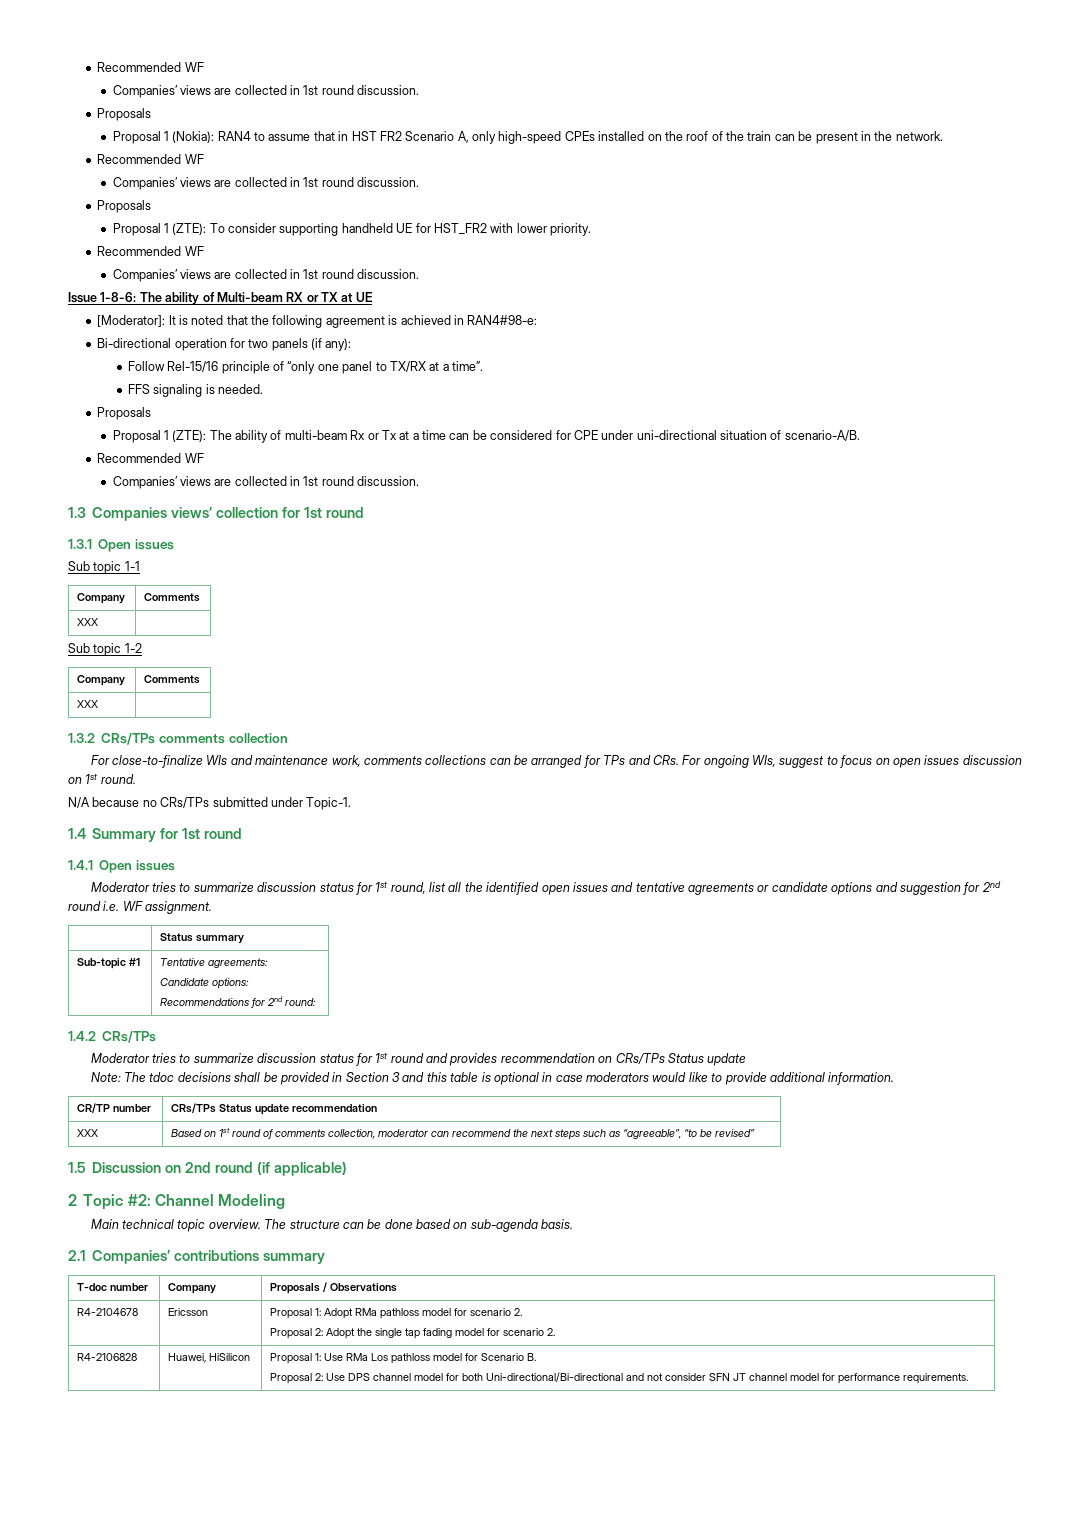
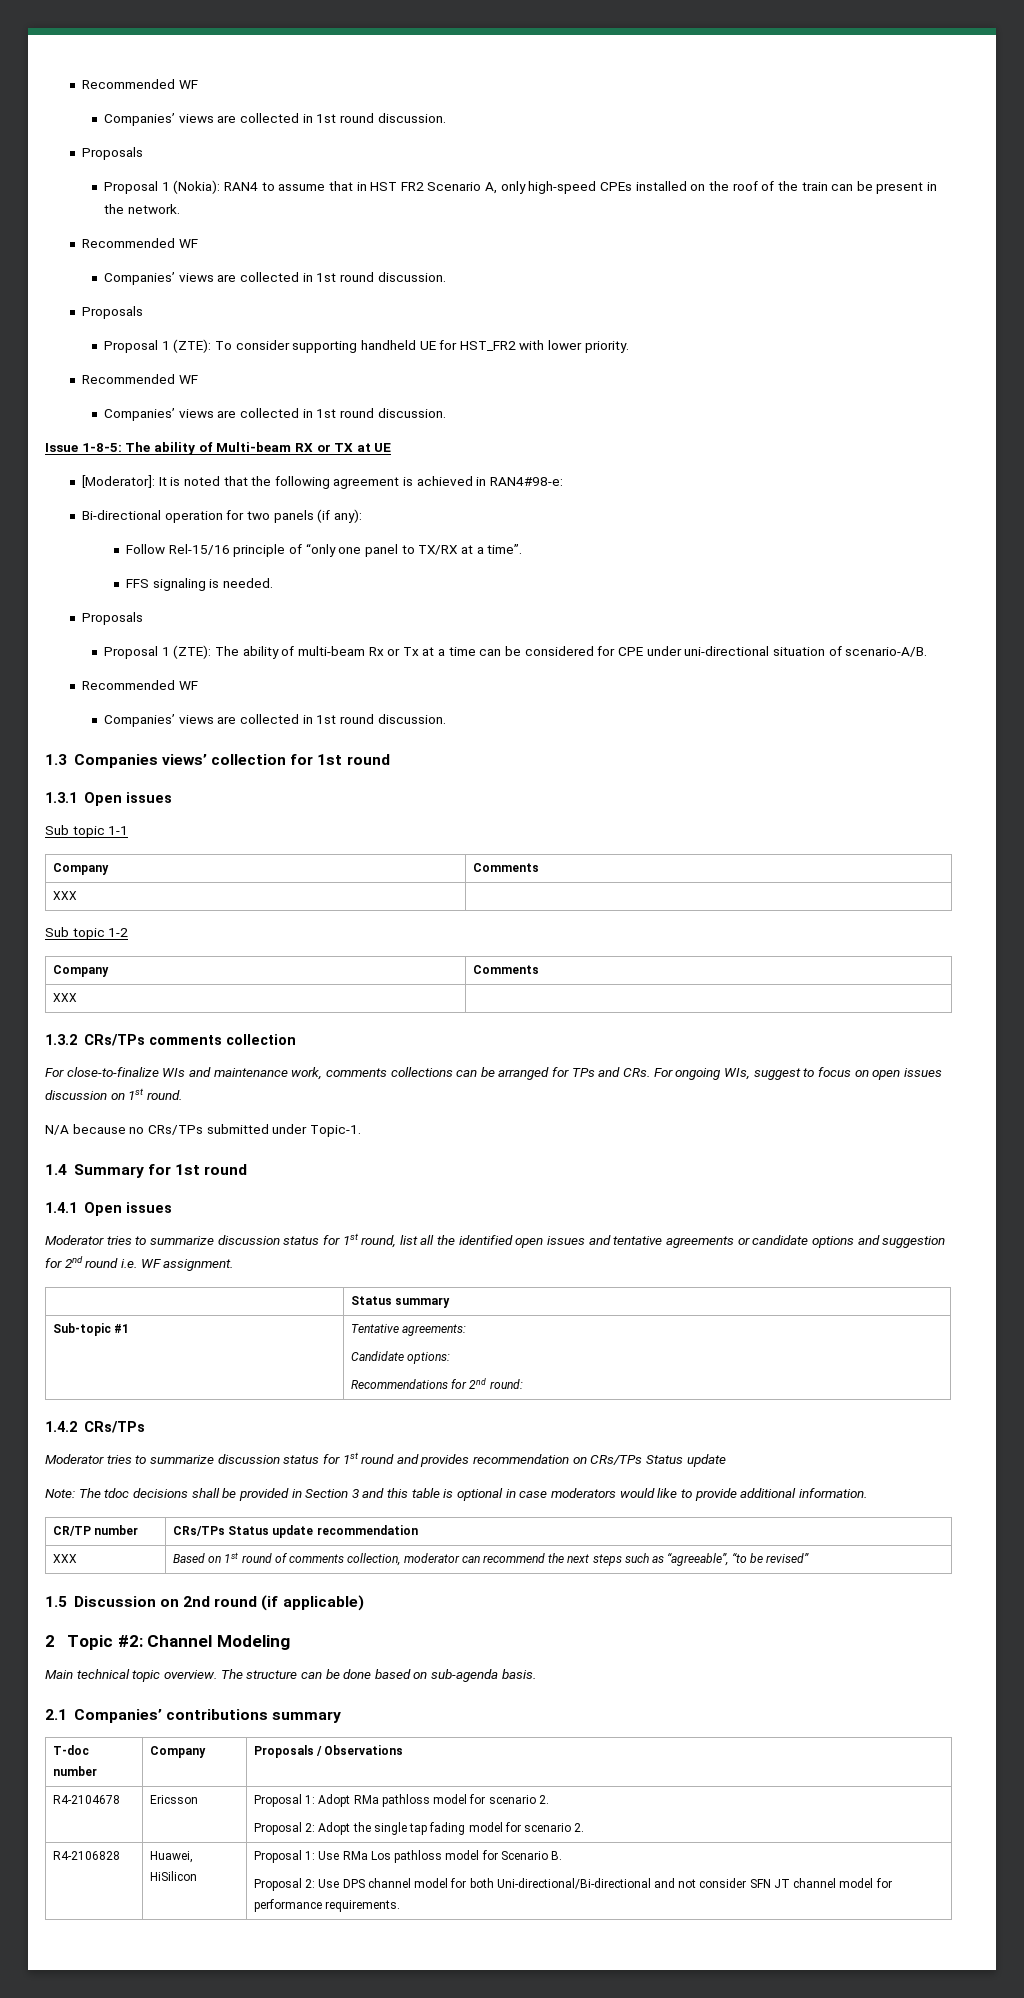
- Issue 1-8-6: The ability of Multi-beam RX or TX at UE
+ Issue 1-8-5: The ability of Multi-beam RX or TX at UE

